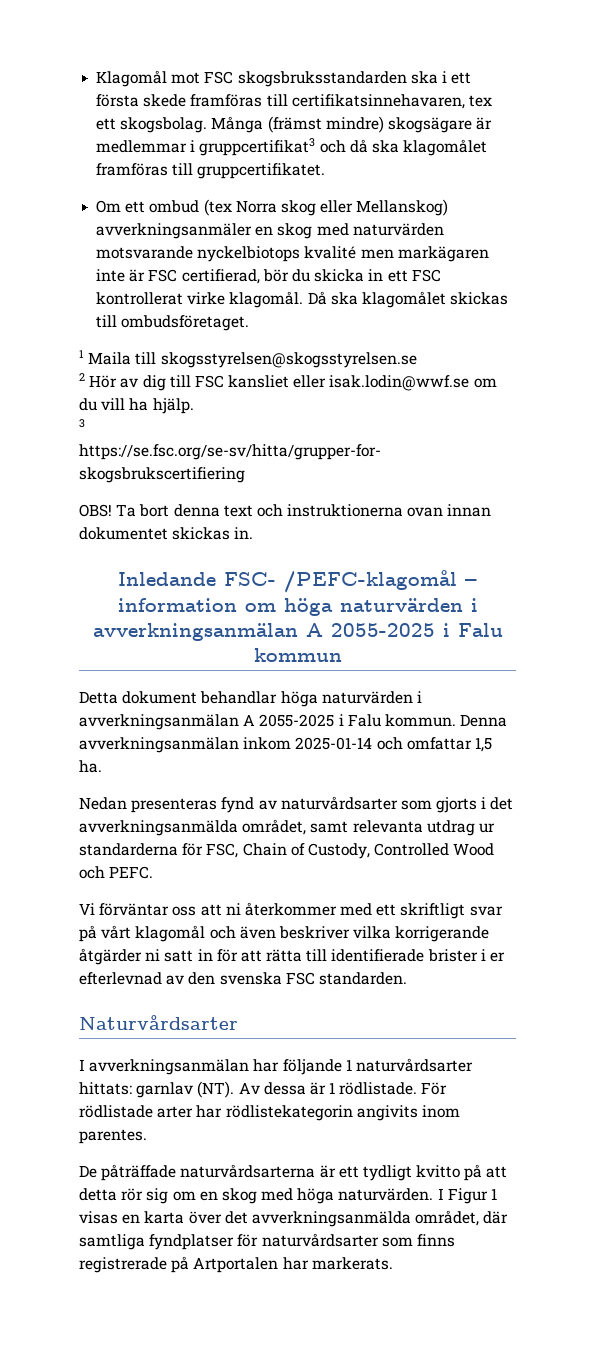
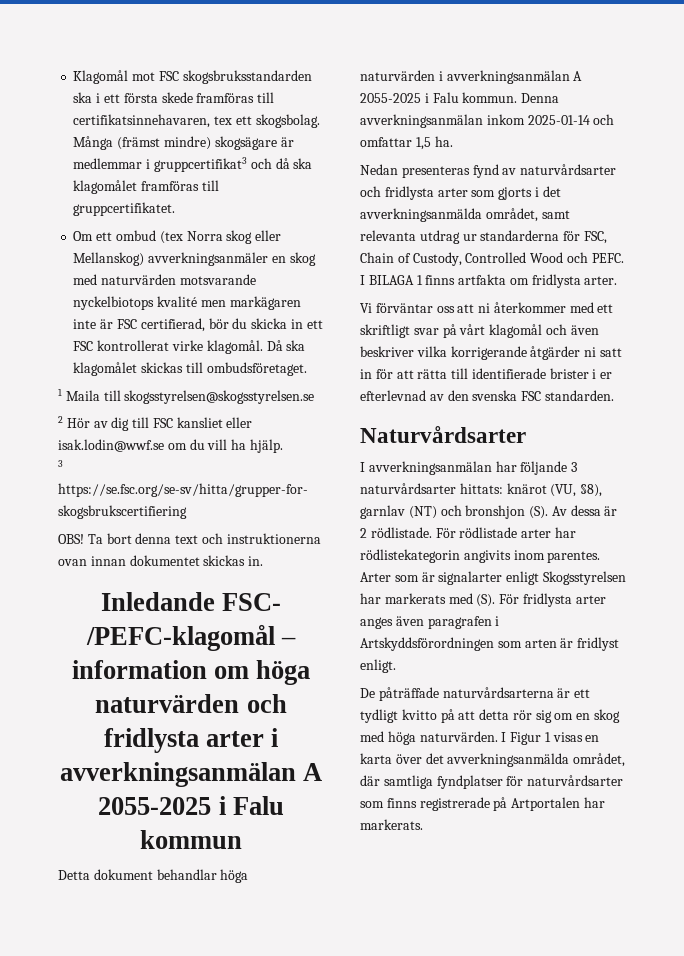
- Inledande FSC- /PEFC-klagomål – information om höga naturvärden i avverkningsanmälan A 2055-2025 i Falu kommun
+ Inledande FSC- /PEFC-klagomål – information om höga naturvärden och fridlysta arter i avverkningsanmälan A 2055-2025 i Falu kommun
- Nedan presenteras fynd av naturvårdsarter som gjorts i det avverkningsanmälda området, samt relevanta utdrag ur standarderna för FSC, Chain of Custody, Controlled Wood och PEFC.
+ Nedan presenteras fynd av naturvårdsarter och fridlysta arter som gjorts i det avverkningsanmälda området, samt relevanta utdrag ur standarderna för FSC, Chain of Custody, Controlled Wood och PEFC. I BILAGA 1 finns artfakta om fridlysta arter.
- I avverkningsanmälan har följande 1 naturvårdsarter hittats: garnlav (NT). Av dessa är 1 rödlistade.
+ I avverkningsanmälan har följande 3 naturvårdsarter hittats: knärot (VU, §8), garnlav (NT) och bronshjon (S). Av dessa är 2 rödlistade.
+ Arter som är signalarter enligt Skogsstyrelsen har markerats med (S). För fridlysta arter anges även paragrafen i Artskyddsförordningen som arten är fridlyst enligt.

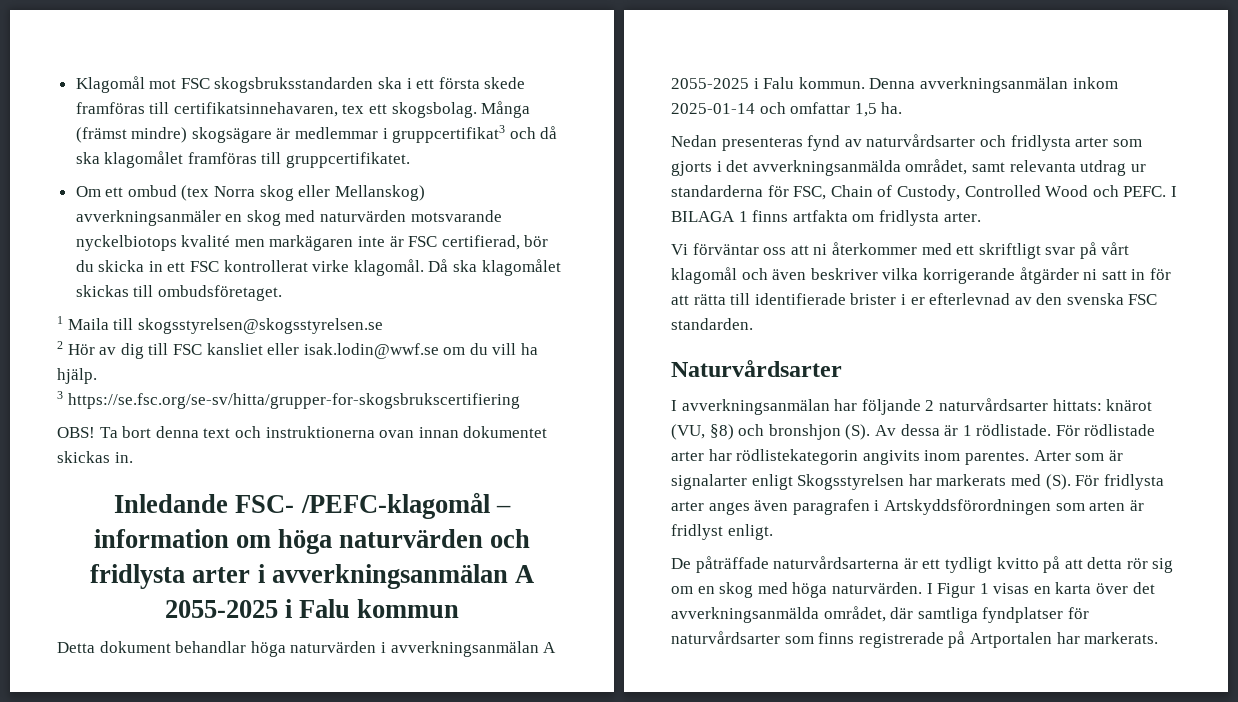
- I avverkningsanmälan har följande 3 naturvårdsarter hittats: knärot (VU, §8), garnlav (NT) och bronshjon (S). Av dessa är 2 rödlistade.
+ I avverkningsanmälan har följande 2 naturvårdsarter hittats: knärot (VU, §8) och bronshjon (S). Av dessa är 1 rödlistade.

